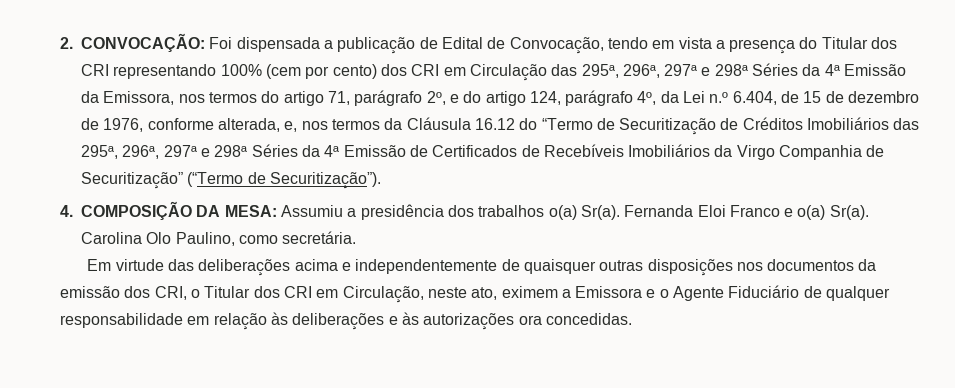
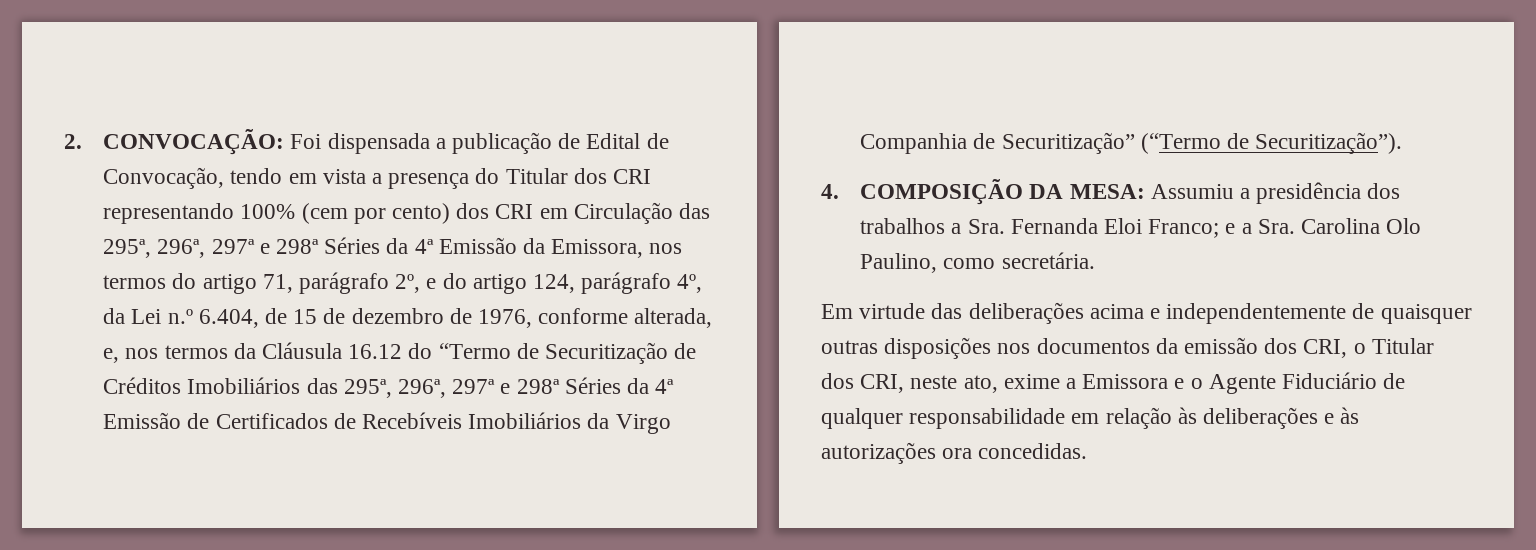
- 4. COMPOSIÇÃO DA MESA: Assumiu a presidência dos trabalhos o(a) Sr(a). Fernanda Eloi Franco e o(a) Sr(a). Carolina Olo Paulino, como secretária.
+ 4. COMPOSIÇÃO DA MESA: Assumiu a presidência dos trabalhos a Sra. Fernanda Eloi Franco; e a Sra. Carolina Olo Paulino, como secretária.
- Em virtude das deliberações acima e independentemente de quaisquer outras disposições nos documentos da emissão dos CRI, o Titular dos CRI em Circulação, neste ato, eximem a Emissora e o Agente Fiduciário de qualquer responsabilidade em relação às deliberações e às autorizações ora concedidas.
+ Em virtude das deliberações acima e independentemente de quaisquer outras disposições nos documentos da emissão dos CRI, o Titular dos CRI, neste ato, exime a Emissora e o Agente Fiduciário de qualquer responsabilidade em relação às deliberações e às autorizações ora concedidas.

